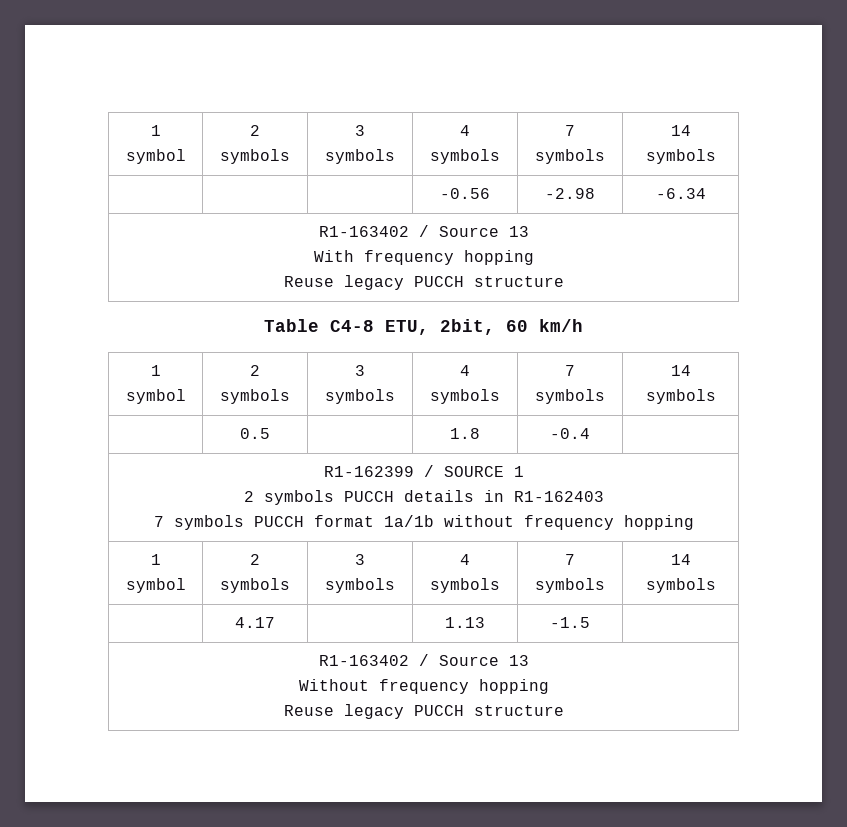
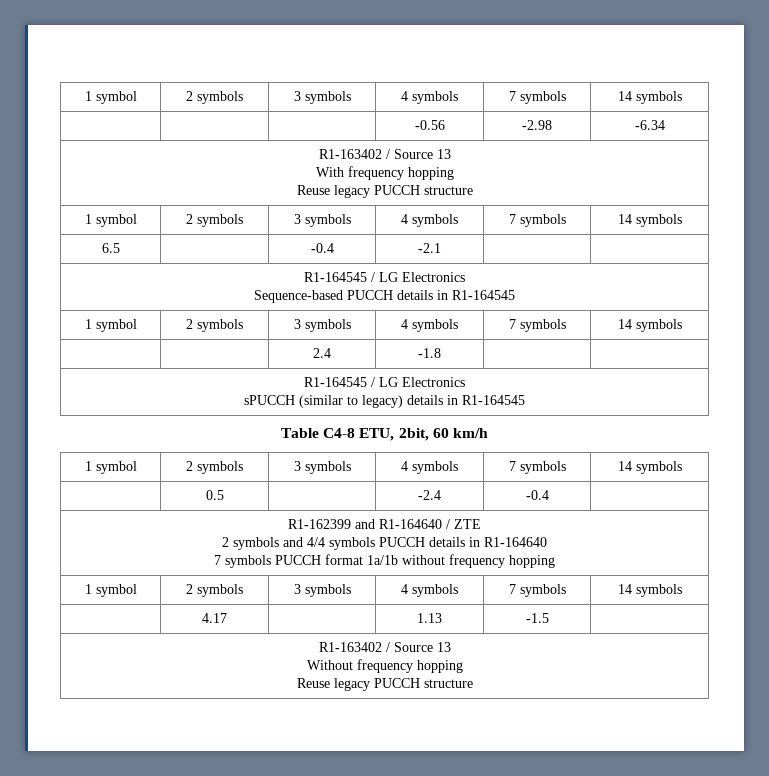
  | | | -0.56 | -2.98 | -6.34
  R1-163402 / Source 13
  With frequency hopping
  Reuse legacy PUCCH structure
+ 1 symbol | 2 symbols | 3 symbols | 4 symbols | 7 symbols | 14 symbols
+ 6.5 | | -0.4 | -2.1 | |
+ R1-164545 / LG Electronics
+ Sequence-based PUCCH details in R1-164545
+ 1 symbol | 2 symbols | 3 symbols | 4 symbols | 7 symbols | 14 symbols
+ | | 2.4 | -1.8 | |
+ R1-164545 / LG Electronics
+ sPUCCH (similar to legacy) details in R1-164545
- | 0.5 | | 1.8 | -0.4 |
+ | 0.5 | | -2.4 | -0.4 |
- R1-162399 / SOURCE 1
- 2 symbols PUCCH details in R1-162403
+ R1-162399 and R1-164640 / ZTE
+ 2 symbols and 4/4 symbols PUCCH details in R1-164640

